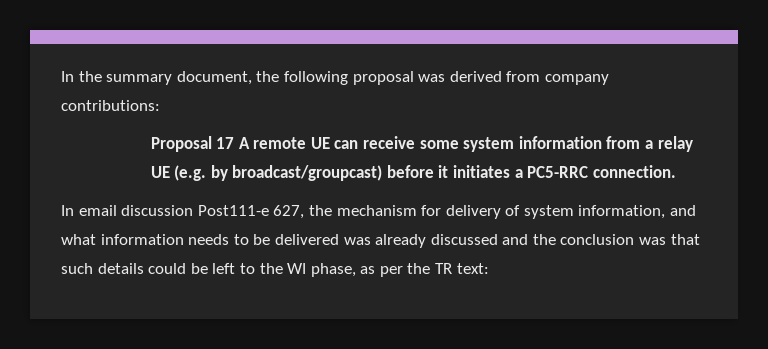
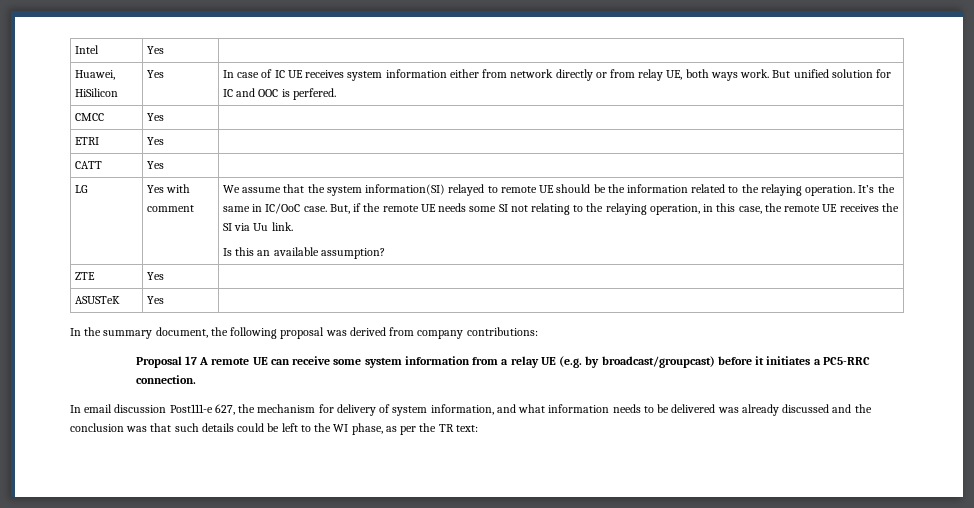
+ Intel | Yes |
+ Huawei, HiSilicon | Yes | In case of IC UE receives system information either from network directly or from relay UE, both ways work. But unified solution for IC and OOC is perfered.
+ CMCC | Yes |
+ ETRI | Yes |
+ CATT | Yes |
+ LG | Yes with comment | We assume that the system information(SI) relayed to remote UE should be the information related to the relaying operation. It’s the same in IC/OoC case. But, if the remote UE needs some SI not relating to the relaying operation, in this case, the remote UE receives the SI via Uu link.
+ Is this an available assumption?
+ ZTE | Yes |
+ ASUSTeK | Yes |

